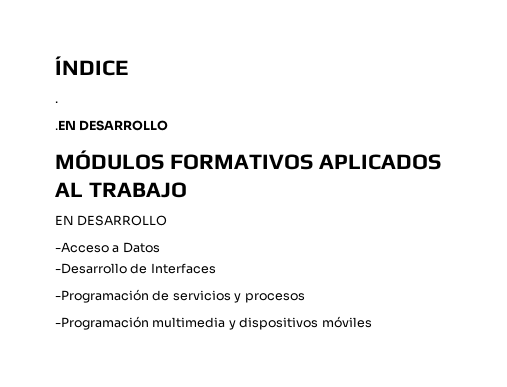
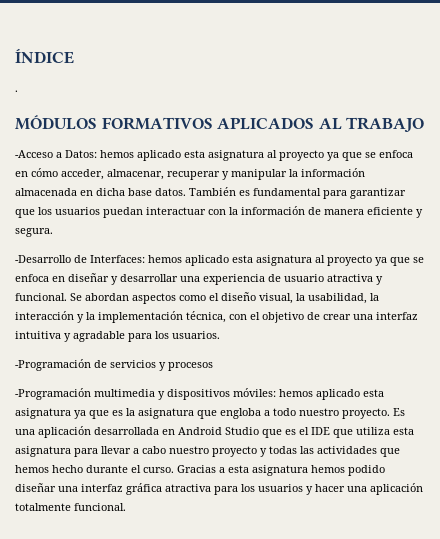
- .EN DESARROLLO
- EN DESARROLLO
- -Acceso a Datos
- -Desarrollo de Interfaces
+ -Acceso a Datos: hemos aplicado esta asignatura al proyecto ya que se enfoca en cómo acceder, almacenar, recuperar y manipular la información almacenada en dicha base datos. También es fundamental para garantizar que los usuarios puedan interactuar con la información de manera eficiente y segura.
+ -Desarrollo de Interfaces: hemos aplicado esta asignatura al proyecto ya que se enfoca en diseñar y desarrollar una experiencia de usuario atractiva y funcional. Se abordan aspectos como el diseño visual, la usabilidad, la interacción y la implementación técnica, con el objetivo de crear una interfaz intuitiva y agradable para los usuarios.
- -Programación multimedia y dispositivos móviles
+ -Programación multimedia y dispositivos móviles: hemos aplicado esta asignatura ya que es la asignatura que engloba a todo nuestro proyecto. Es una aplicación desarrollada en Android Studio que es el IDE que utiliza esta asignatura para llevar a cabo nuestro proyecto y todas las actividades que hemos hecho durante el curso. Gracias a esta asignatura hemos podido diseñar una interfaz gráfica atractiva para los usuarios y hacer una aplicación totalmente funcional.

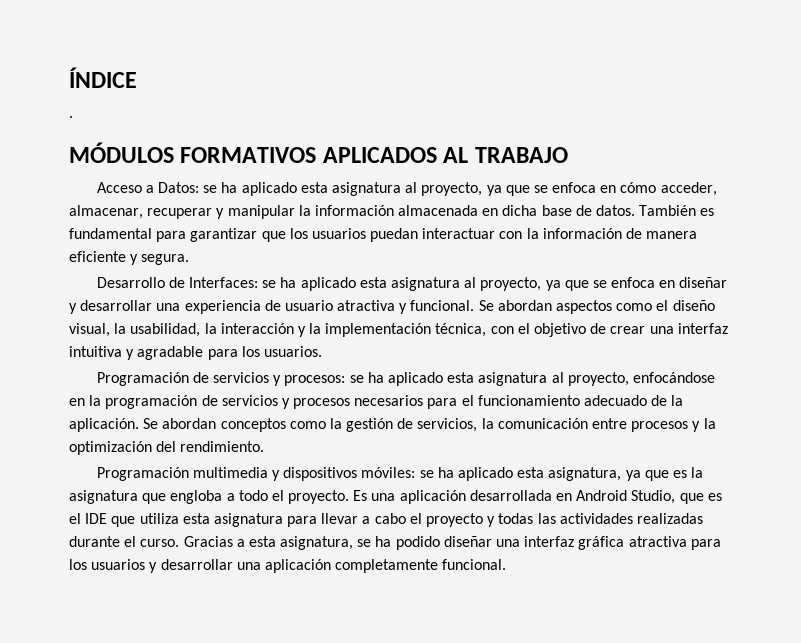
- -Acceso a Datos: hemos aplicado esta asignatura al proyecto ya que se enfoca en cómo acceder, almacenar, recuperar y manipular la información almacenada en dicha base datos.
+ Acceso a Datos: se ha aplicado esta asignatura al proyecto, ya que se enfoca en cómo acceder, almacenar, recuperar y manipular la información almacenada en dicha base de datos.
- -Desarrollo de Interfaces: hemos aplicado esta asignatura al proyecto ya que se enfoca en diseñar y desarrollar una experiencia de usuario atractiva y funcional.
+ Desarrollo de Interfaces: se ha aplicado esta asignatura al proyecto, ya que se enfoca en diseñar y desarrollar una experiencia de usuario atractiva y funcional.
- -Programación de servicios y procesos
- -Programación multimedia y dispositivos móviles: hemos aplicado esta asignatura ya que es la asignatura que engloba a todo nuestro proyecto.
+ Programación de servicios y procesos: se ha aplicado esta asignatura al proyecto, enfocándose en la programación de servicios y procesos necesarios para el funcionamiento adecuado de la aplicación. Se abordan conceptos como la gestión de servicios, la comunicación entre procesos y la optimización del rendimiento.
+ Programación multimedia y dispositivos móviles: se ha aplicado esta asignatura, ya que es la asignatura que engloba a todo el proyecto.
- Es una aplicación desarrollada en Android Studio que es el IDE que utiliza esta asignatura para llevar a cabo nuestro proyecto y todas las actividades que hemos hecho durante el curso.
+ Es una aplicación desarrollada en Android Studio, que es el IDE que utiliza esta asignatura para llevar a cabo el proyecto y todas las actividades realizadas durante el curso.
- Gracias a esta asignatura hemos podido diseñar una interfaz gráfica atractiva para los usuarios y hacer una aplicación totalmente funcional.
+ Gracias a esta asignatura, se ha podido diseñar una interfaz gráfica atractiva para los usuarios y desarrollar una aplicación completamente funcional.

